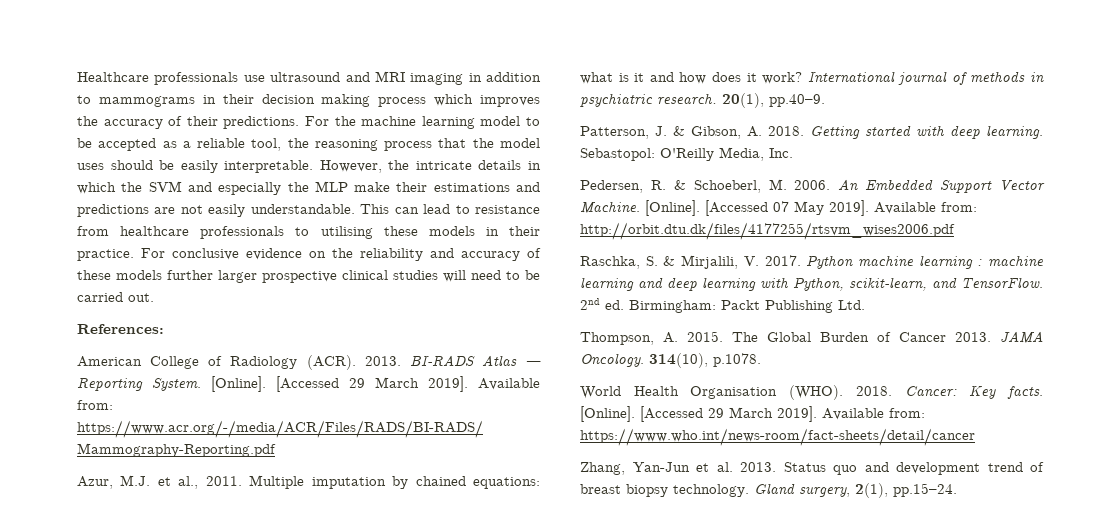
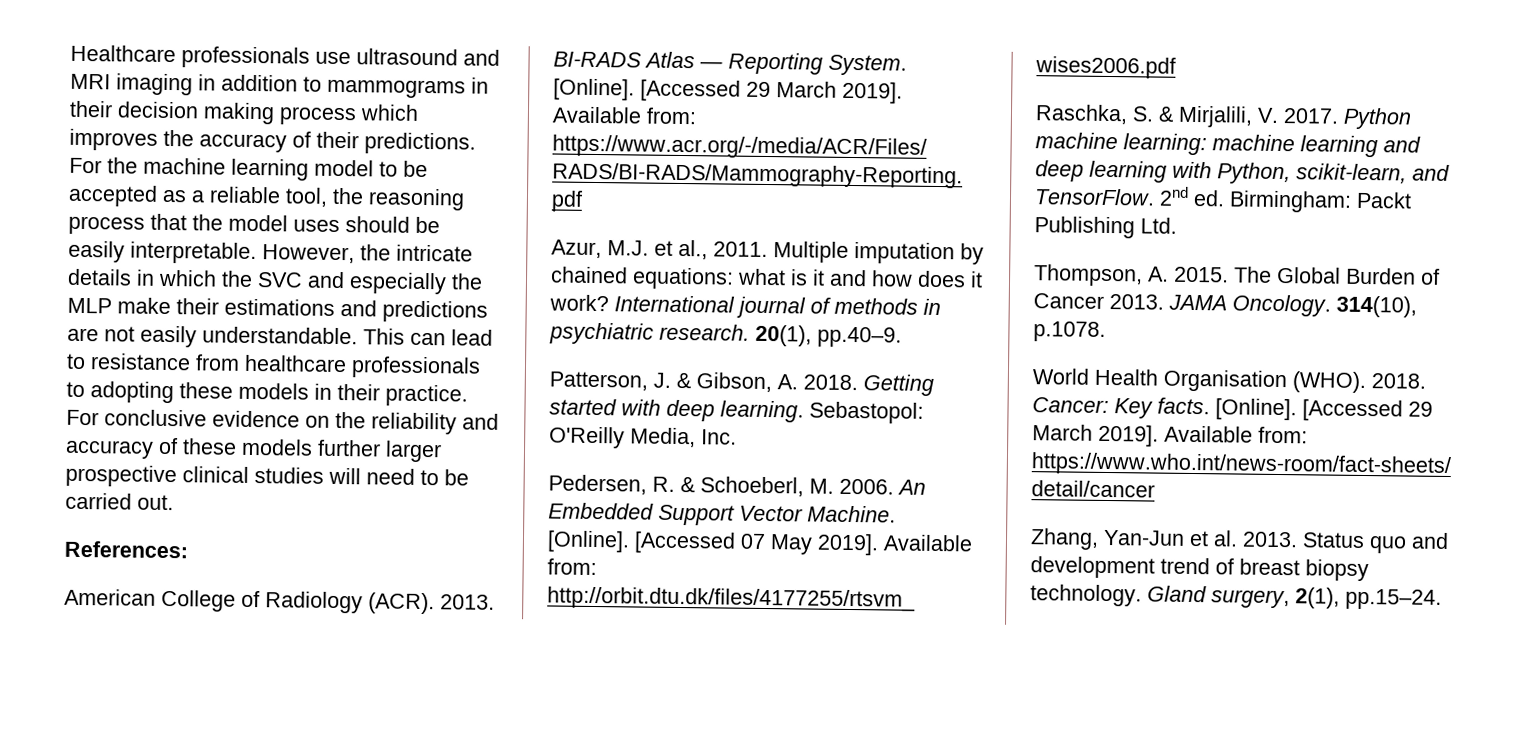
- However, the intricate details in which the SVM and especially the MLP make their estimations and predictions are not easily understandable.
+ However, the intricate details in which the SVC and especially the MLP make their estimations and predictions are not easily understandable.
- This can lead to resistance from healthcare professionals to utilising these models in their practice.
+ This can lead to resistance from healthcare professionals to adopting these models in their practice.
- Python machine learning : machine learning and deep learning with Python, scikit-learn, and TensorFlow.
+ Python machine learning: machine learning and deep learning with Python, scikit-learn, and TensorFlow.

